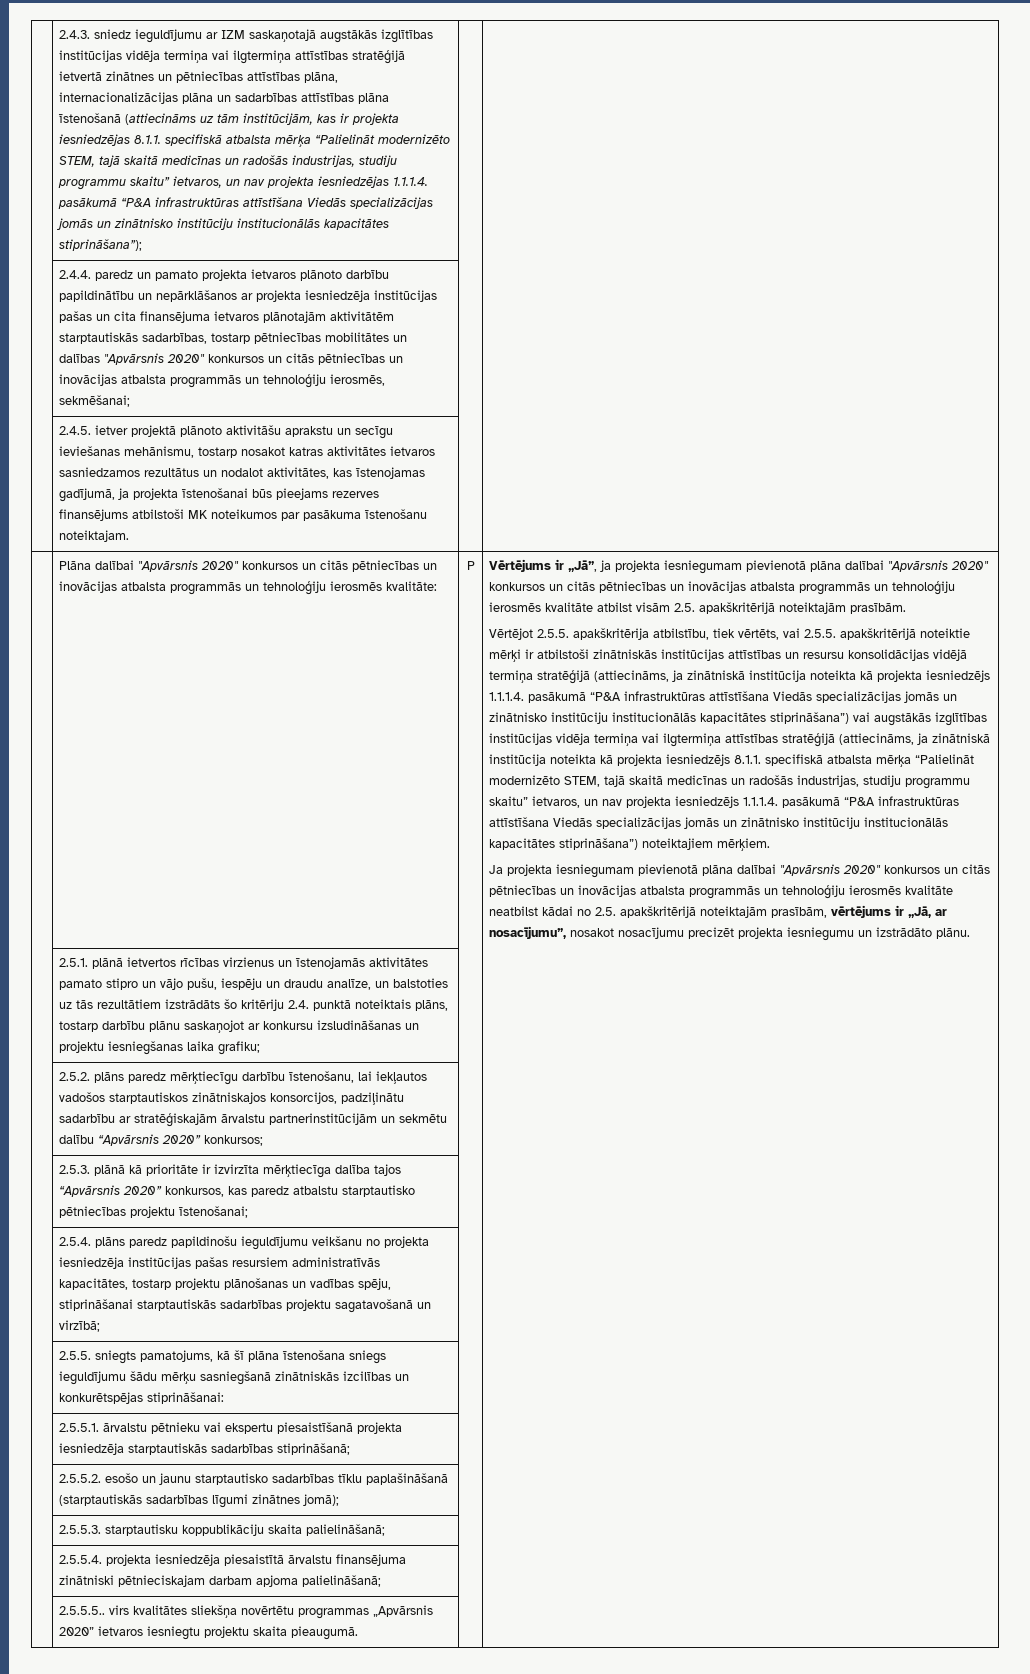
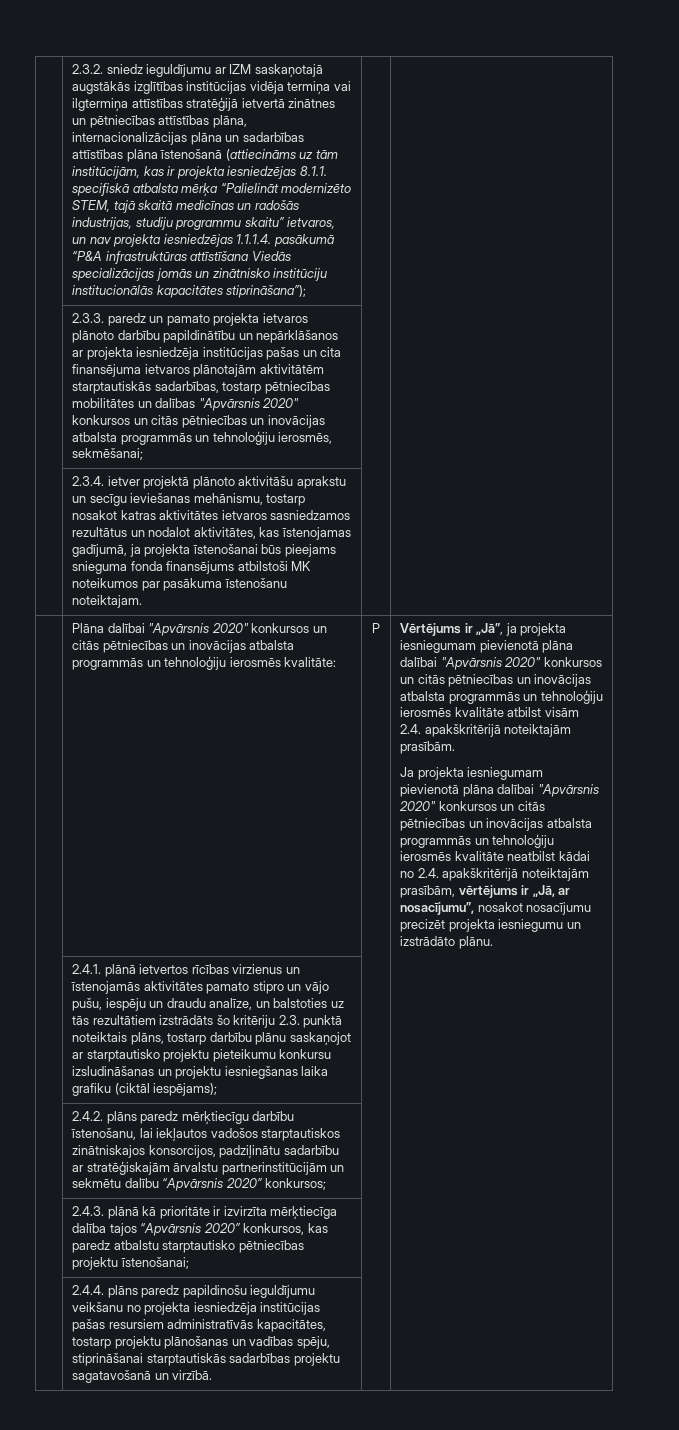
- 2.4.3. sniedz ieguldījumu ar IZM saskaņotajā augstākās izglītības institūcijas vidēja termiņa vai ilgtermiņa attīstības stratēģijā ietvertā zinātnes un pētniecības attīstības plāna, internacionalizācijas plāna un sadarbības attīstības plāna īstenošanā (attiecināms uz tām institūcijām, kas ir projekta iesniedzējas 8.1.1. specifiskā atbalsta mērķa “Palielināt modernizēto STEM, tajā skaitā medicīnas un radošās industrijas, studiju programmu skaitu” ietvaros, un nav projekta iesniedzējas 1.1.1.4. pasākumā “P&A infrastruktūras attīstīšana Viedās specializācijas jomās un zinātnisko institūciju institucionālās kapacitātes stiprināšana”);
+ 2.3.2. sniedz ieguldījumu ar IZM saskaņotajā augstākās izglītības institūcijas vidēja termiņa vai ilgtermiņa attīstības stratēģijā ietvertā zinātnes un pētniecības attīstības plāna, internacionalizācijas plāna un sadarbības attīstības plāna īstenošanā (attiecināms uz tām institūcijām, kas ir projekta iesniedzējas 8.1.1. specifiskā atbalsta mērķa “Palielināt modernizēto STEM, tajā skaitā medicīnas un radošās industrijas, studiju programmu skaitu” ietvaros, un nav projekta iesniedzējas 1.1.1.4. pasākumā “P&A infrastruktūras attīstīšana Viedās specializācijas jomās un zinātnisko institūciju institucionālās kapacitātes stiprināšana”);
- 2.4.4. paredz un pamato projekta ietvaros plānoto darbību papildinātību un nepārklāšanos ar projekta iesniedzēja institūcijas pašas un cita finansējuma ietvaros plānotajām aktivitātēm starptautiskās sadarbības, tostarp pētniecības mobilitātes un dalības "Apvārsnis 2020" konkursos un citās pētniecības un inovācijas atbalsta programmās un tehnoloģiju ierosmēs, sekmēšanai;
+ 2.3.3. paredz un pamato projekta ietvaros plānoto darbību papildinātību un nepārklāšanos ar projekta iesniedzēja institūcijas pašas un cita finansējuma ietvaros plānotajām aktivitātēm starptautiskās sadarbības, tostarp pētniecības mobilitātes un dalības "Apvārsnis 2020" konkursos un citās pētniecības un inovācijas atbalsta programmās un tehnoloģiju ierosmēs, sekmēšanai;
- | 2.4.5. ietver projektā plānoto aktivitāšu aprakstu un secīgu ieviešanas mehānismu, tostarp nosakot katras aktivitātes ietvaros sasniedzamos rezultātus un nodalot aktivitātes, kas īstenojamas gadījumā, ja projekta īstenošanai būs pieejams rezerves finansējums atbilstoši MK noteikumos par pasākuma īstenošanu noteiktajam. | |
+ | 2.3.4. ietver projektā plānoto aktivitāšu aprakstu un secīgu ieviešanas mehānismu, tostarp nosakot katras aktivitātes ietvaros sasniedzamos rezultātus un nodalot aktivitātes, kas īstenojamas gadījumā, ja projekta īstenošanai būs pieejams snieguma fonda finansējums atbilstoši MK noteikumos par pasākuma īstenošanu noteiktajam. | |
- Vērtējums ir „Jā”, ja projekta iesniegumam pievienotā plāna dalībai "Apvārsnis 2020" konkursos un citās pētniecības un inovācijas atbalsta programmās un tehnoloģiju ierosmēs kvalitāte atbilst visām 2.5. apakškritērijā noteiktajām prasībām.
+ Vērtējums ir „Jā”, ja projekta iesniegumam pievienotā plāna dalībai "Apvārsnis 2020" konkursos un citās pētniecības un inovācijas atbalsta programmās un tehnoloģiju ierosmēs kvalitāte atbilst visām 2.4. apakškritērijā noteiktajām prasībām.
- Vērtējot 2.5.5. apakškritērija atbilstību, tiek vērtēts, vai 2.5.5. apakškritērijā noteiktie mērķi ir atbilstoši zinātniskās institūcijas attīstības un resursu konsolidācijas vidējā termiņa stratēģijā (attiecināms, ja zinātniskā institūcija noteikta kā projekta iesniedzējs 1.1.1.4. pasākumā “P&A infrastruktūras attīstīšana Viedās specializācijas jomās un zinātnisko institūciju institucionālās kapacitātes stiprināšana”) vai augstākās izglītības institūcijas vidēja termiņa vai ilgtermiņa attīstības stratēģijā (attiecināms, ja zinātniskā institūcija noteikta kā projekta iesniedzējs 8.1.1. specifiskā atbalsta mērķa “Palielināt modernizēto STEM, tajā skaitā medicīnas un radošās industrijas, studiju programmu skaitu” ietvaros, un nav projekta iesniedzējs 1.1.1.4. pasākumā “P&A infrastruktūras attīstīšana Viedās specializācijas jomās un zinātnisko institūciju institucionālās kapacitātes stiprināšana”) noteiktajiem mērķiem.
- Ja projekta iesniegumam pievienotā plāna dalībai "Apvārsnis 2020" konkursos un citās pētniecības un inovācijas atbalsta programmās un tehnoloģiju ierosmēs kvalitāte neatbilst kādai no 2.5. apakškritērijā noteiktajām prasībām, vērtējums ir „Jā, ar nosacījumu”, nosakot nosacījumu precizēt projekta iesniegumu un izstrādāto plānu.
+ Ja projekta iesniegumam pievienotā plāna dalībai "Apvārsnis 2020" konkursos un citās pētniecības un inovācijas atbalsta programmās un tehnoloģiju ierosmēs kvalitāte neatbilst kādai no 2.4. apakškritērijā noteiktajām prasībām, vērtējums ir „Jā, ar nosacījumu”, nosakot nosacījumu precizēt projekta iesniegumu un izstrādāto plānu.
- 2.5.1. plānā ietvertos rīcības virzienus un īstenojamās aktivitātes pamato stipro un vājo pušu, iespēju un draudu analīze, un balstoties uz tās rezultātiem izstrādāts šo kritēriju 2.4. punktā noteiktais plāns, tostarp darbību plānu saskaņojot ar konkursu izsludināšanas un projektu iesniegšanas laika grafiku; | |
- | 2.5.2. plāns paredz mērķtiecīgu darbību īstenošanu, lai iekļautos vadošos starptautiskos zinātniskajos konsorcijos, padziļinātu sadarbību ar stratēģiskajām ārvalstu partnerinstitūcijām un sekmētu dalību “Apvārsnis 2020” konkursos; | |
+ 2.4.1. plānā ietvertos rīcības virzienus un īstenojamās aktivitātes pamato stipro un vājo pušu, iespēju un draudu analīze, un balstoties uz tās rezultātiem izstrādāts šo kritēriju 2.3. punktā noteiktais plāns, tostarp darbību plānu saskaņojot ar starptautisko projektu pieteikumu konkursu izsludināšanas un projektu iesniegšanas laika grafiku (ciktāl iespējams); | |
+ | 2.4.2. plāns paredz mērķtiecīgu darbību īstenošanu, lai iekļautos vadošos starptautiskos zinātniskajos konsorcijos, padziļinātu sadarbību ar stratēģiskajām ārvalstu partnerinstitūcijām un sekmētu dalību “Apvārsnis 2020” konkursos; | |
- | 2.5.3. plānā kā prioritāte ir izvirzīta mērķtiecīga dalība tajos “Apvārsnis 2020” konkursos, kas paredz atbalstu starptautisko pētniecības projektu īstenošanai; | |
+ | 2.4.3. plānā kā prioritāte ir izvirzīta mērķtiecīga dalība tajos “Apvārsnis 2020” konkursos, kas paredz atbalstu starptautisko pētniecības projektu īstenošanai; | |
- | 2.5.4. plāns paredz papildinošu ieguldījumu veikšanu no projekta iesniedzēja institūcijas pašas resursiem administratīvās kapacitātes, tostarp projektu plānošanas un vadības spēju, stiprināšanai starptautiskās sadarbības projektu sagatavošanā un virzībā; | |
- | 2.5.5. sniegts pamatojums, kā šī plāna īstenošana sniegs ieguldījumu šādu mērķu sasniegšanā zinātniskās izcilības un konkurētspējas stiprināšanai: | |
- | 2.5.5.1. ārvalstu pētnieku vai ekspertu piesaistīšanā projekta iesniedzēja starptautiskās sadarbības stiprināšanā; | |
- | 2.5.5.2. esošo un jaunu starptautisko sadarbības tīklu paplašināšanā (starptautiskās sadarbības līgumi zinātnes jomā); | |
- | 2.5.5.3. starptautisku koppublikāciju skaita palielināšanā; | |
- | 2.5.5.4. projekta iesniedzēja piesaistītā ārvalstu finansējuma zinātniski pētnieciskajam darbam apjoma palielināšanā; | |
- | 2.5.5.5.. virs kvalitātes sliekšņa novērtētu programmas „Apvārsnis 2020” ietvaros iesniegtu projektu skaita pieaugumā. | |
+ | 2.4.4. plāns paredz papildinošu ieguldījumu veikšanu no projekta iesniedzēja institūcijas pašas resursiem administratīvās kapacitātes, tostarp projektu plānošanas un vadības spēju, stiprināšanai starptautiskās sadarbības projektu sagatavošanā un virzībā. | |

